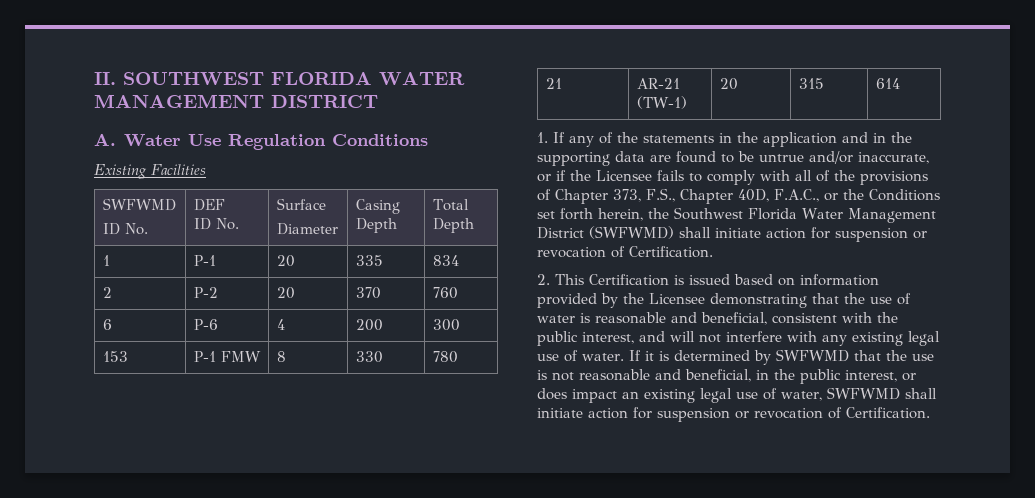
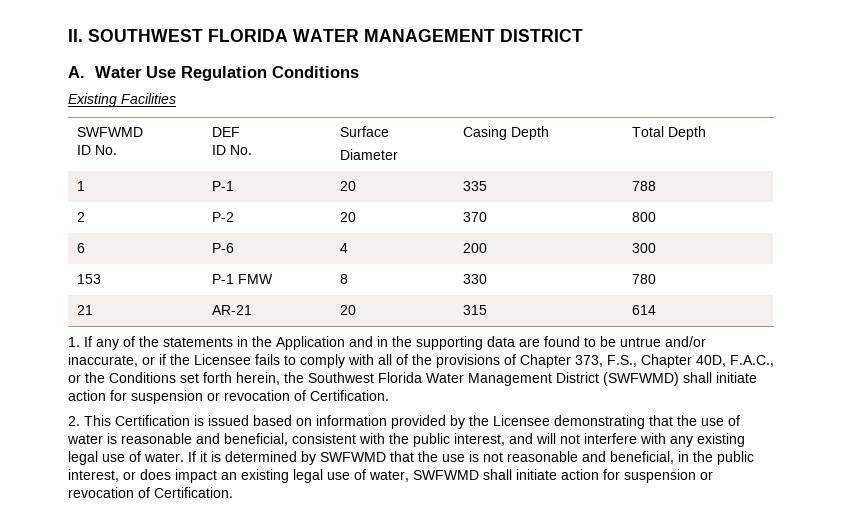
- 1 | P-1 | 20 | 335 | 834
+ 1 | P-1 | 20 | 335 | 788
- 2 | P-2 | 20 | 370 | 760
+ 2 | P-2 | 20 | 370 | 800
- 21 | AR-21 (TW-1) | 20 | 315 | 614
+ 21 | AR-21 | 20 | 315 | 614
- 1. If any of the statements in the application and in the supporting data are found to be untrue and/or inaccurate, or if the Licensee fails to comply with all of the provisions of Chapter 373, F.S., Chapter 40D, F.A.C., or the Conditions set forth herein, the Southwest Florida Water Management District (SWFWMD) shall initiate action for suspension or revocation of Certification.
+ 1. If any of the statements in the Application and in the supporting data are found to be untrue and/or inaccurate, or if the Licensee fails to comply with all of the provisions of Chapter 373, F.S., Chapter 40D, F.A.C., or the Conditions set forth herein, the Southwest Florida Water Management District (SWFWMD) shall initiate action for suspension or revocation of Certification.

